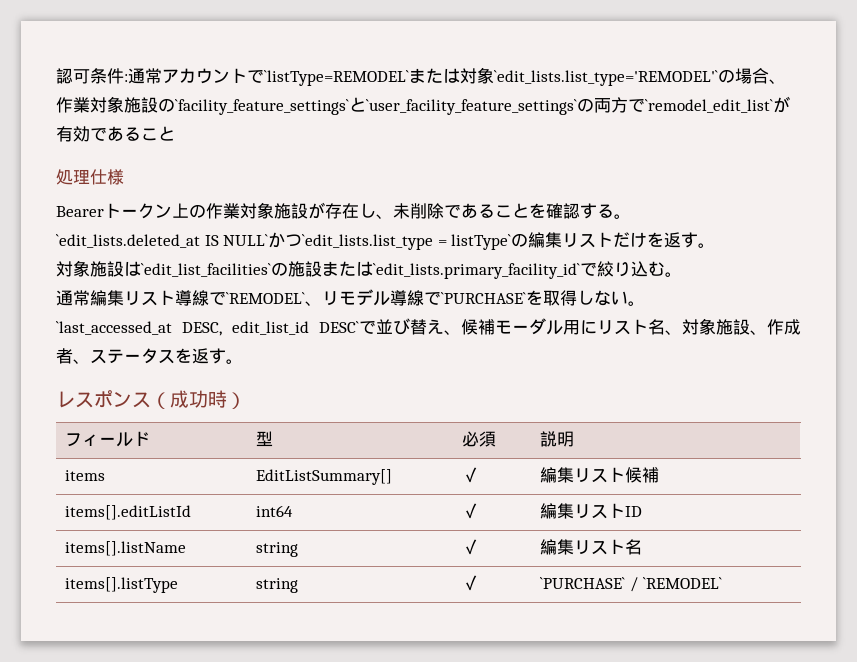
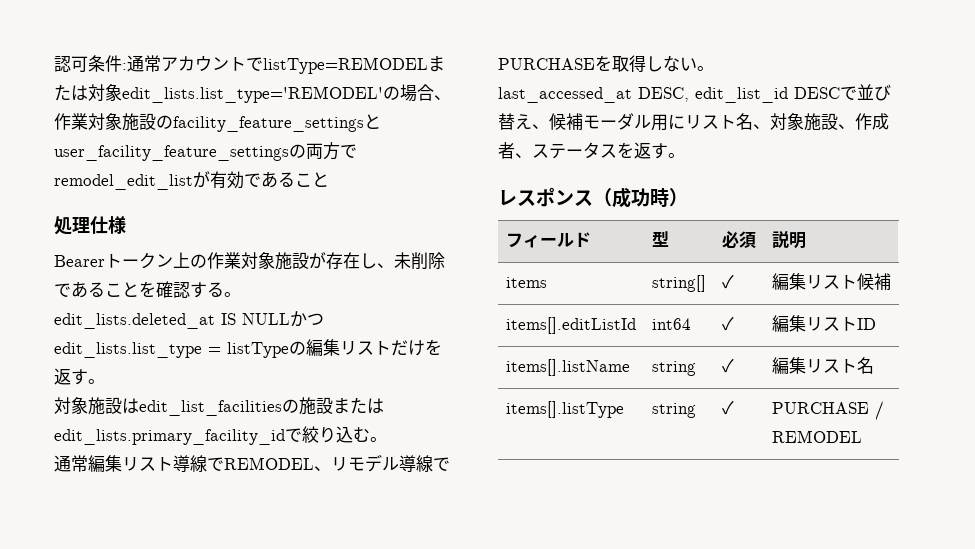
- 認可条件:通常アカウントで`listType=REMODEL`または対象`edit_lists.list_type='REMODEL'`の場合、作業対象施設の`facility_feature_settings`と`user_facility_feature_settings`の両方で`remodel_edit_list`が有効であること
+ 認可条件:通常アカウントでlistType=REMODELまたは対象edit_lists.list_type='REMODEL'の場合、作業対象施設のfacility_feature_settingsとuser_facility_feature_settingsの両方でremodel_edit_listが有効であること
- `edit_lists.deleted_at IS NULL`かつ`edit_lists.list_type = listType`の編集リストだけを返す。
+ edit_lists.deleted_at IS NULLかつedit_lists.list_type = listTypeの編集リストだけを返す。
- 対象施設は`edit_list_facilities`の施設または`edit_lists.primary_facility_id`で絞り込む。
+ 対象施設はedit_list_facilitiesの施設またはedit_lists.primary_facility_idで絞り込む。
- 通常編集リスト導線で`REMODEL`、リモデル導線で`PURCHASE`を取得しない。
+ 通常編集リスト導線でREMODEL、リモデル導線でPURCHASEを取得しない。
- `last_accessed_at DESC, edit_list_id DESC`で並び替え、候補モーダル用にリスト名、対象施設、作成者、ステータスを返す。
+ last_accessed_at DESC, edit_list_id DESCで並び替え、候補モーダル用にリスト名、対象施設、作成者、ステータスを返す。
- items | EditListSummary[] | ✓ | 編集リスト候補
+ items | string[] | ✓ | 編集リスト候補
- items[].listType | string | ✓ | `PURCHASE` / `REMODEL`
+ items[].listType | string | ✓ | PURCHASE / REMODEL

